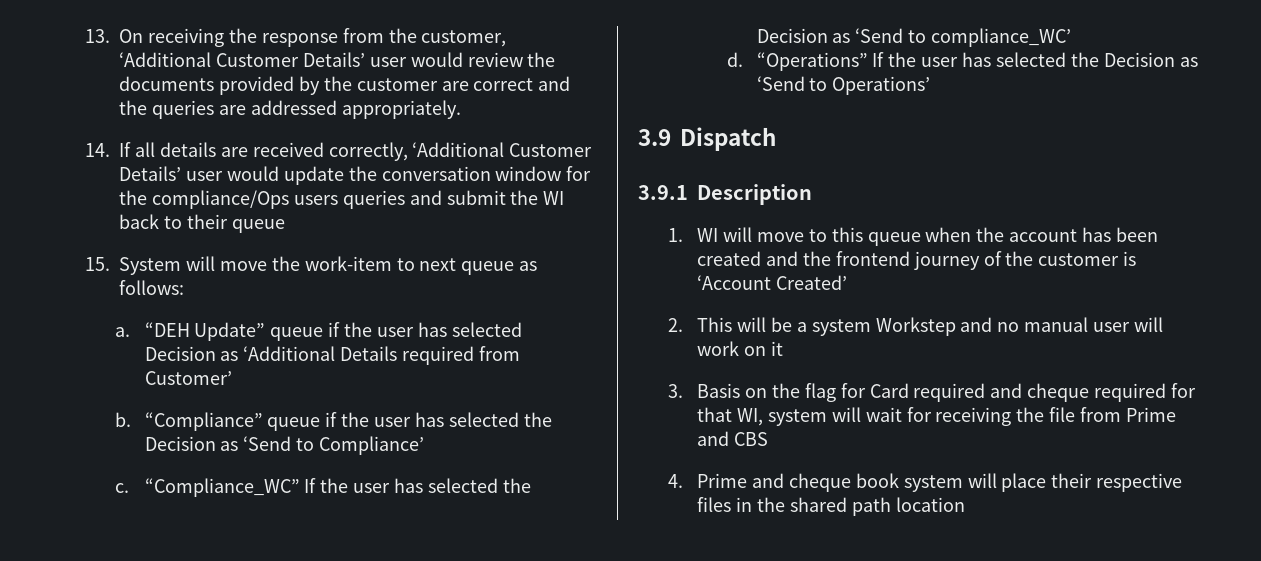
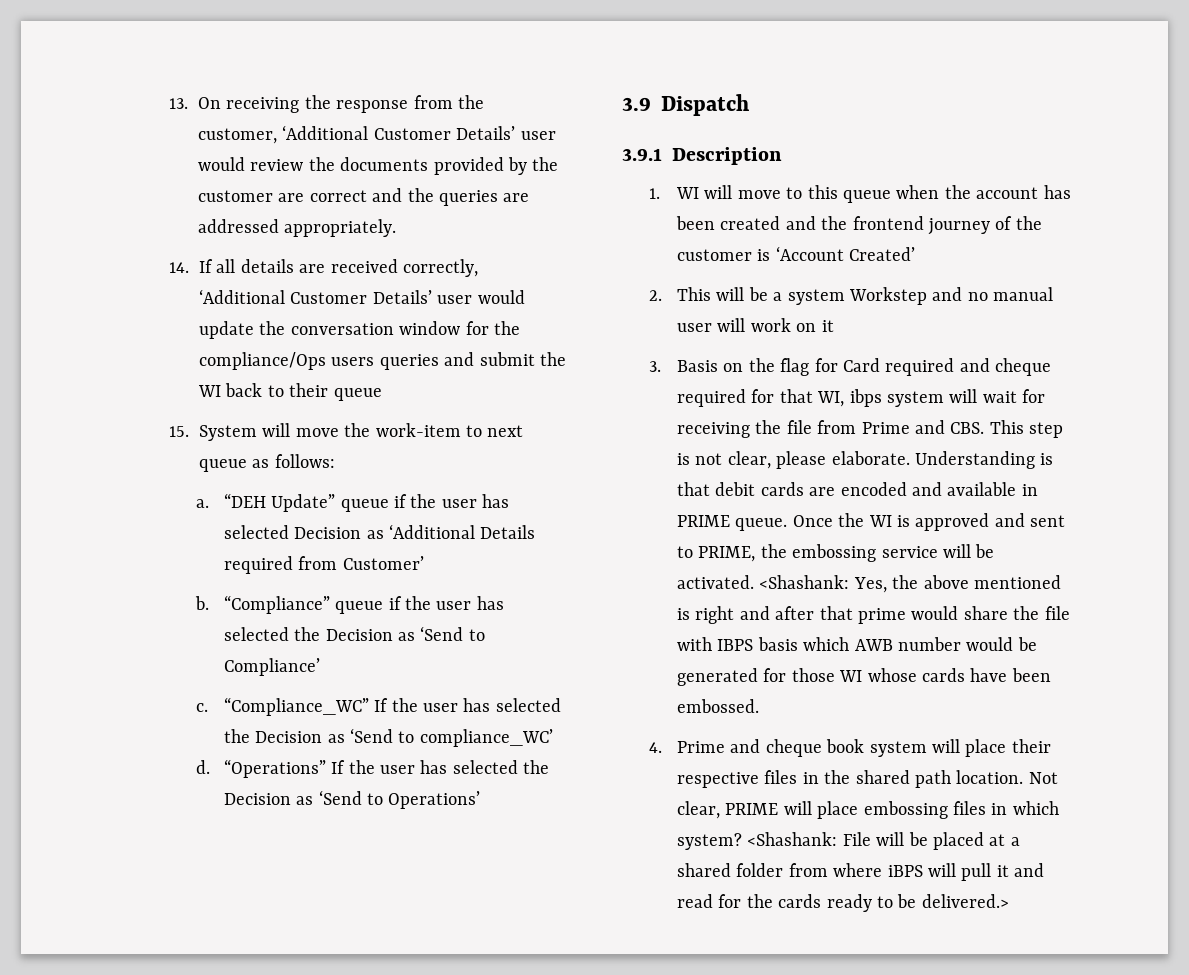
- 3. Basis on the flag for Card required and cheque required for that WI, system will wait for receiving the file from Prime and CBS
+ 3. Basis on the flag for Card required and cheque required for that WI, ibps system will wait for receiving the file from Prime and CBS. This step is not clear, please elaborate. Understanding is that debit cards are encoded and available in PRIME queue. Once the WI is approved and sent to PRIME, the embossing service will be activated. <Shashank: Yes, the above mentioned is right and after that prime would share the file with IBPS basis which AWB number would be generated for those WI whose cards have been embossed.
- 4. Prime and cheque book system will place their respective files in the shared path location
+ 4. Prime and cheque book system will place their respective files in the shared path location. Not clear, PRIME will place embossing files in which system? <Shashank: File will be placed at a shared folder from where iBPS will pull it and read for the cards ready to be delivered.>

